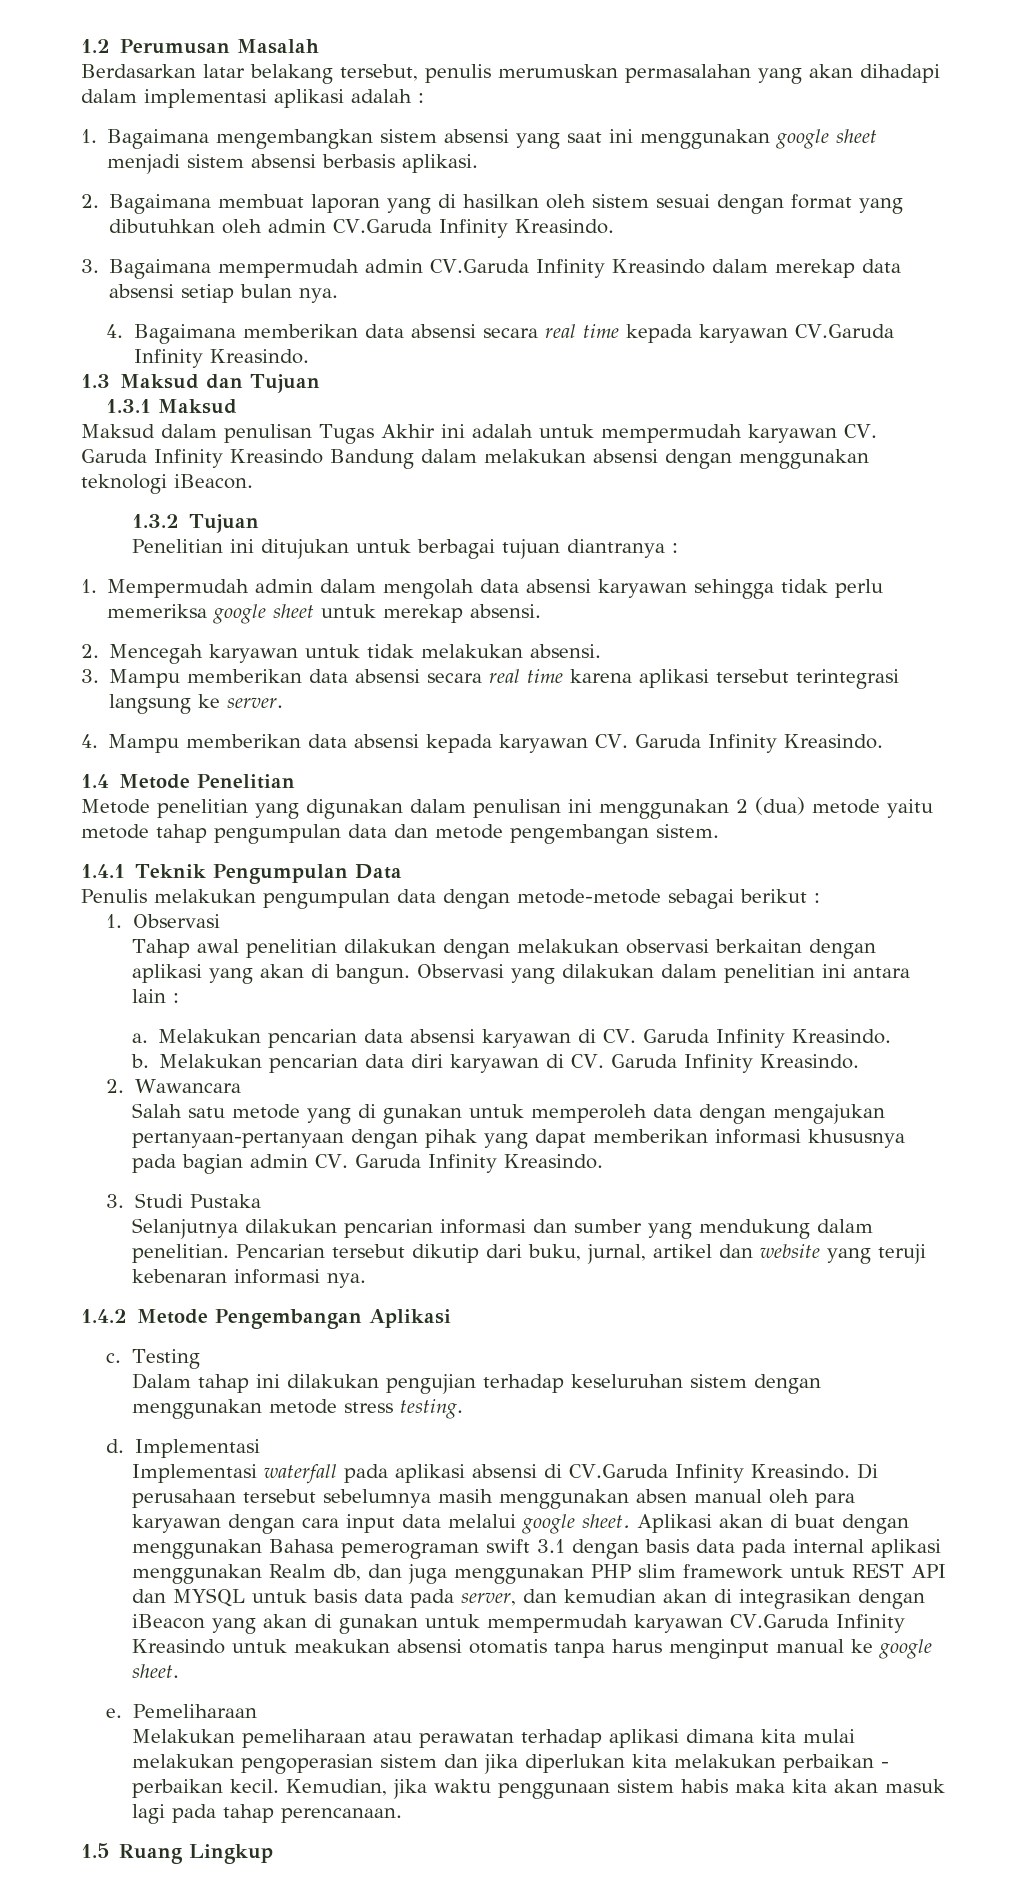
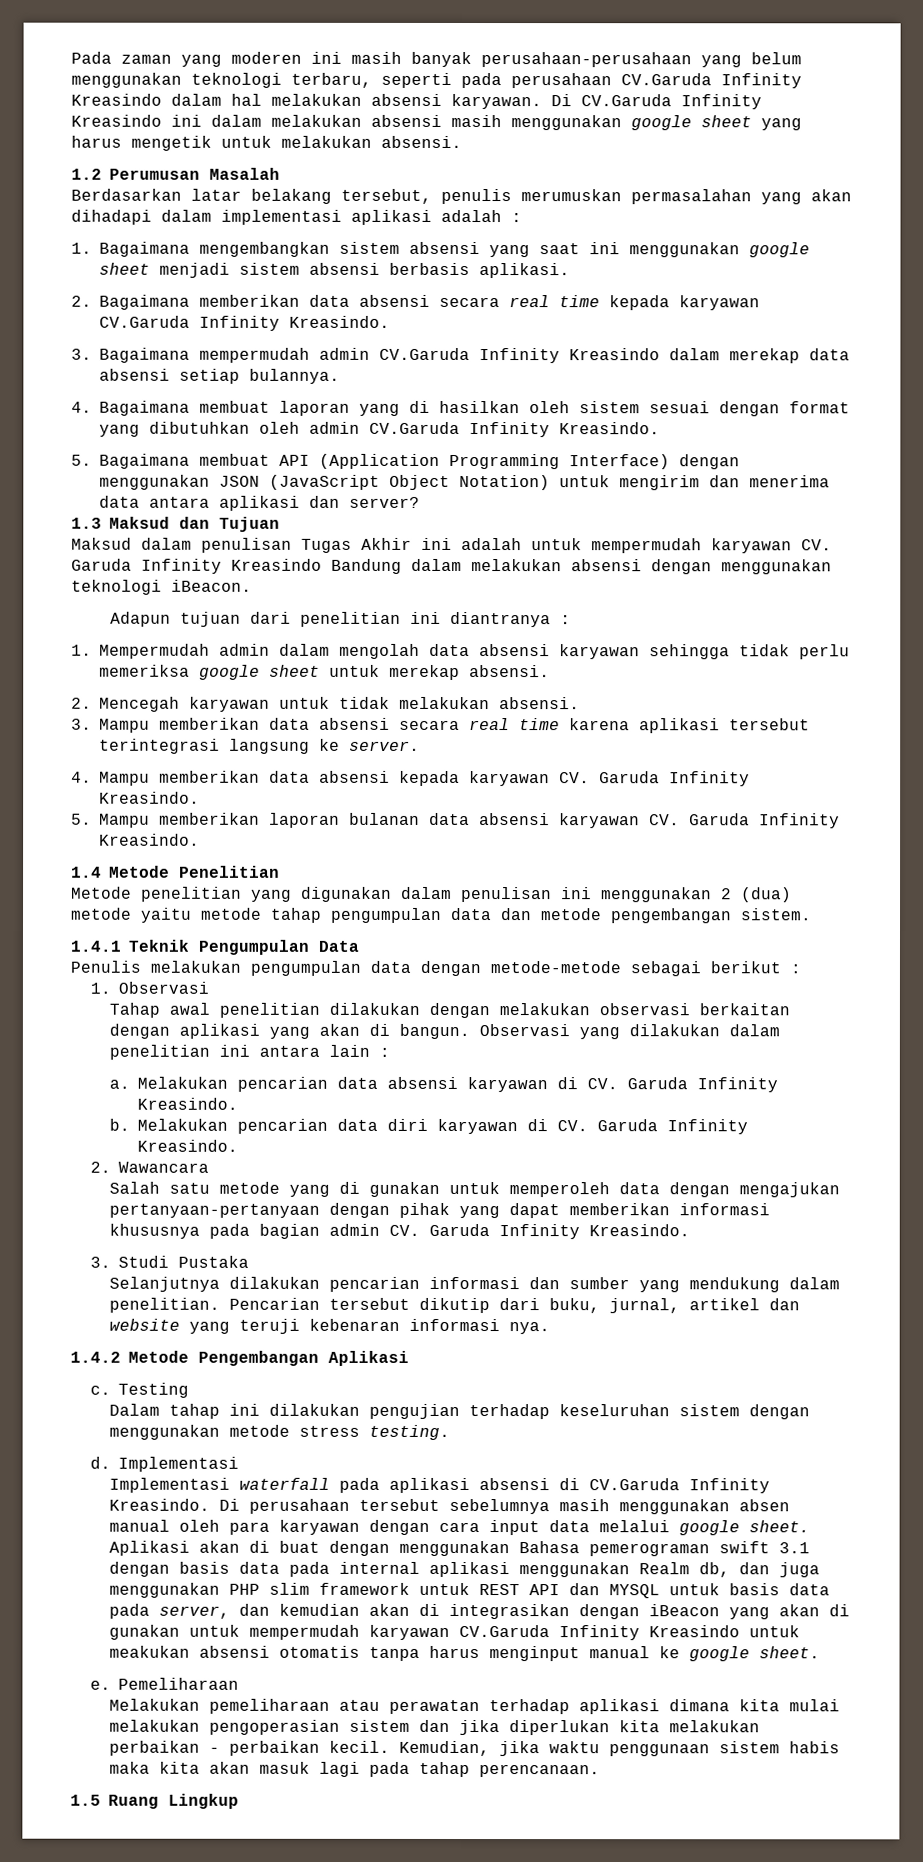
+ Pada zaman yang moderen ini masih banyak perusahaan-perusahaan yang belum menggunakan teknologi terbaru, seperti pada perusahaan CV.Garuda Infinity Kreasindo dalam hal melakukan absensi karyawan. Di CV.Garuda Infinity Kreasindo ini dalam melakukan absensi masih menggunakan google sheet yang harus mengetik untuk melakukan absensi.
- 2. Bagaimana membuat laporan yang di hasilkan oleh sistem sesuai dengan format yang dibutuhkan oleh admin CV.Garuda Infinity Kreasindo.
+ 2. Bagaimana memberikan data absensi secara real time kepada karyawan CV.Garuda Infinity Kreasindo.
+ 3. Bagaimana mempermudah admin CV.Garuda Infinity Kreasindo dalam merekap data absensi setiap bulannya.
+ 4. Bagaimana membuat laporan yang di hasilkan oleh sistem sesuai dengan format yang dibutuhkan oleh admin CV.Garuda Infinity Kreasindo.
- 3. Bagaimana mempermudah admin CV.Garuda Infinity Kreasindo dalam merekap data absensi setiap bulan nya.
- 4. Bagaimana memberikan data absensi secara real time kepada karyawan CV.Garuda Infinity Kreasindo.
+ 5. Bagaimana membuat API (Application Programming Interface) dengan menggunakan JSON (JavaScript Object Notation) untuk mengirim dan menerima data antara aplikasi dan server?
- 1.3.1 Maksud
- 1.3.2 Tujuan
- Penelitian ini ditujukan untuk berbagai tujuan diantranya :
+ Adapun tujuan dari penelitian ini diantranya :
+ 5. Mampu memberikan laporan bulanan data absensi karyawan CV. Garuda Infinity Kreasindo.

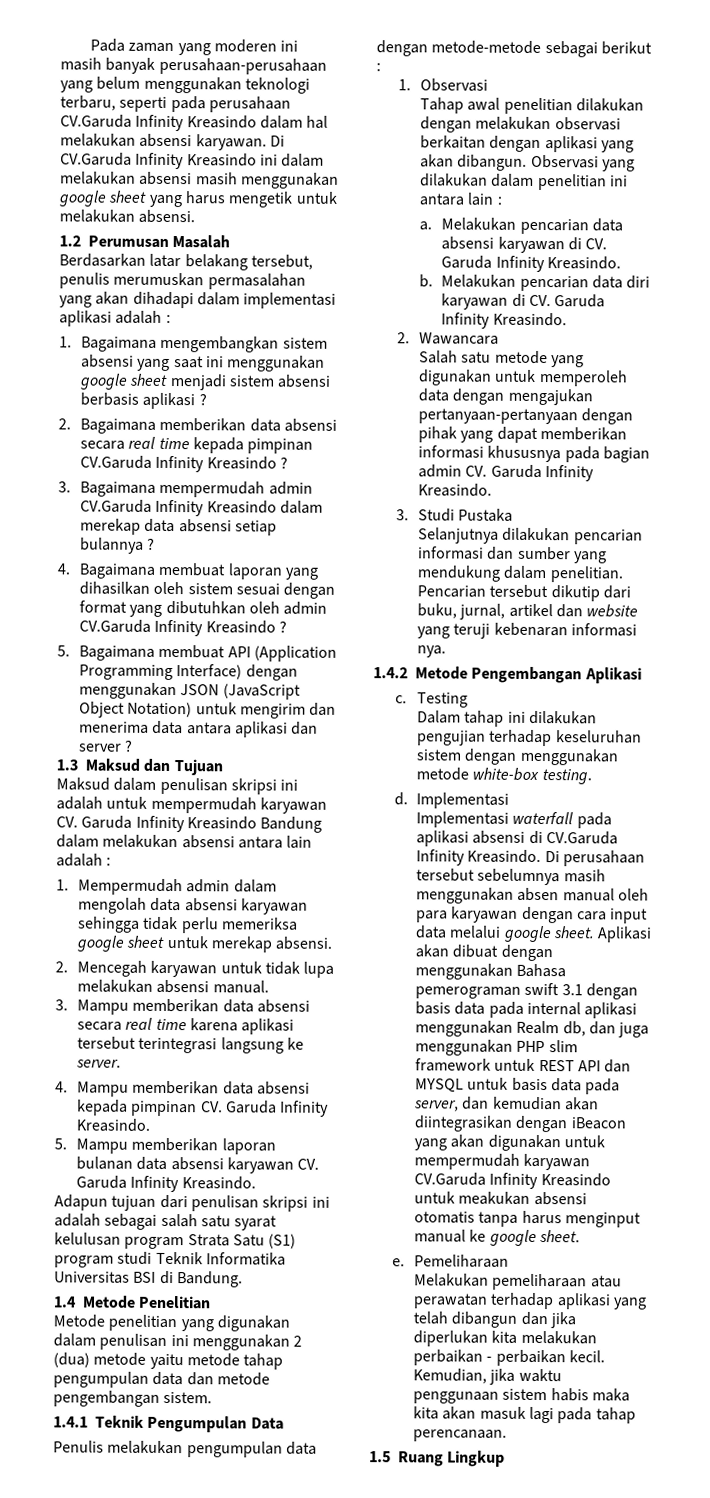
- 1. Bagaimana mengembangkan sistem absensi yang saat ini menggunakan google sheet menjadi sistem absensi berbasis aplikasi.
+ 1. Bagaimana mengembangkan sistem absensi yang saat ini menggunakan google sheet menjadi sistem absensi berbasis aplikasi ?
- 2. Bagaimana memberikan data absensi secara real time kepada karyawan CV.Garuda Infinity Kreasindo.
+ 2. Bagaimana memberikan data absensi secara real time kepada pimpinan CV.Garuda Infinity Kreasindo ?
- 3. Bagaimana mempermudah admin CV.Garuda Infinity Kreasindo dalam merekap data absensi setiap bulannya.
+ 3. Bagaimana mempermudah admin CV.Garuda Infinity Kreasindo dalam merekap data absensi setiap bulannya ?
- 4. Bagaimana membuat laporan yang di hasilkan oleh sistem sesuai dengan format yang dibutuhkan oleh admin CV.Garuda Infinity Kreasindo.
+ 4. Bagaimana membuat laporan yang dihasilkan oleh sistem sesuai dengan format yang dibutuhkan oleh admin CV.Garuda Infinity Kreasindo ?
- 5. Bagaimana membuat API (Application Programming Interface) dengan menggunakan JSON (JavaScript Object Notation) untuk mengirim dan menerima data antara aplikasi dan server?
+ 5. Bagaimana membuat API (Application Programming Interface) dengan menggunakan JSON (JavaScript Object Notation) untuk mengirim dan menerima data antara aplikasi dan server ?
- Maksud dalam penulisan Tugas Akhir ini adalah untuk mempermudah karyawan CV. Garuda Infinity Kreasindo Bandung dalam melakukan absensi dengan menggunakan teknologi iBeacon.
- Adapun tujuan dari penelitian ini diantranya :
+ Maksud dalam penulisan skripsi ini adalah untuk mempermudah karyawan CV. Garuda Infinity Kreasindo Bandung dalam melakukan absensi antara lain adalah :
- 2. Mencegah karyawan untuk tidak melakukan absensi.
+ 2. Mencegah karyawan untuk tidak lupa melakukan absensi manual.
- 4. Mampu memberikan data absensi kepada karyawan CV. Garuda Infinity Kreasindo.
+ 4. Mampu memberikan data absensi kepada pimpinan CV. Garuda Infinity Kreasindo.
+ Adapun tujuan dari penulisan skripsi ini adalah sebagai salah satu syarat kelulusan program Strata Satu (S1) program studi Teknik Informatika Universitas BSI di Bandung.
- Tahap awal penelitian dilakukan dengan melakukan observasi berkaitan dengan aplikasi yang akan di bangun.
+ Tahap awal penelitian dilakukan dengan melakukan observasi berkaitan dengan aplikasi yang akan dibangun.
- Salah satu metode yang di gunakan untuk memperoleh data dengan mengajukan pertanyaan-pertanyaan dengan pihak yang dapat memberikan informasi khususnya pada bagian admin CV. Garuda Infinity Kreasindo.
+ Salah satu metode yang digunakan untuk memperoleh data dengan mengajukan pertanyaan-pertanyaan dengan pihak yang dapat memberikan informasi khususnya pada bagian admin CV. Garuda Infinity Kreasindo.
- Dalam tahap ini dilakukan pengujian terhadap keseluruhan sistem dengan menggunakan metode stress testing.
+ Dalam tahap ini dilakukan pengujian terhadap keseluruhan sistem dengan menggunakan metode white-box testing.
- Aplikasi akan di buat dengan menggunakan Bahasa pemerograman swift 3.1 dengan basis data pada internal aplikasi menggunakan Realm db, dan juga menggunakan PHP slim framework untuk REST API dan MYSQL untuk basis data pada server, dan kemudian akan di integrasikan dengan iBeacon yang akan di gunakan untuk mempermudah karyawan CV.Garuda Infinity Kreasindo untuk meakukan absensi otomatis tanpa harus menginput manual ke google sheet.
+ Aplikasi akan dibuat dengan menggunakan Bahasa pemerograman swift 3.1 dengan basis data pada internal aplikasi menggunakan Realm db, dan juga menggunakan PHP slim framework untuk REST API dan MYSQL untuk basis data pada server, dan kemudian akan diintegrasikan dengan iBeacon yang akan digunakan untuk mempermudah karyawan CV.Garuda Infinity Kreasindo untuk meakukan absensi otomatis tanpa harus menginput manual ke google sheet.
- Melakukan pemeliharaan atau perawatan terhadap aplikasi dimana kita mulai melakukan pengoperasian sistem dan jika diperlukan kita melakukan perbaikan - perbaikan kecil.
+ Melakukan pemeliharaan atau perawatan terhadap aplikasi yang telah dibangun dan jika diperlukan kita melakukan perbaikan - perbaikan kecil.

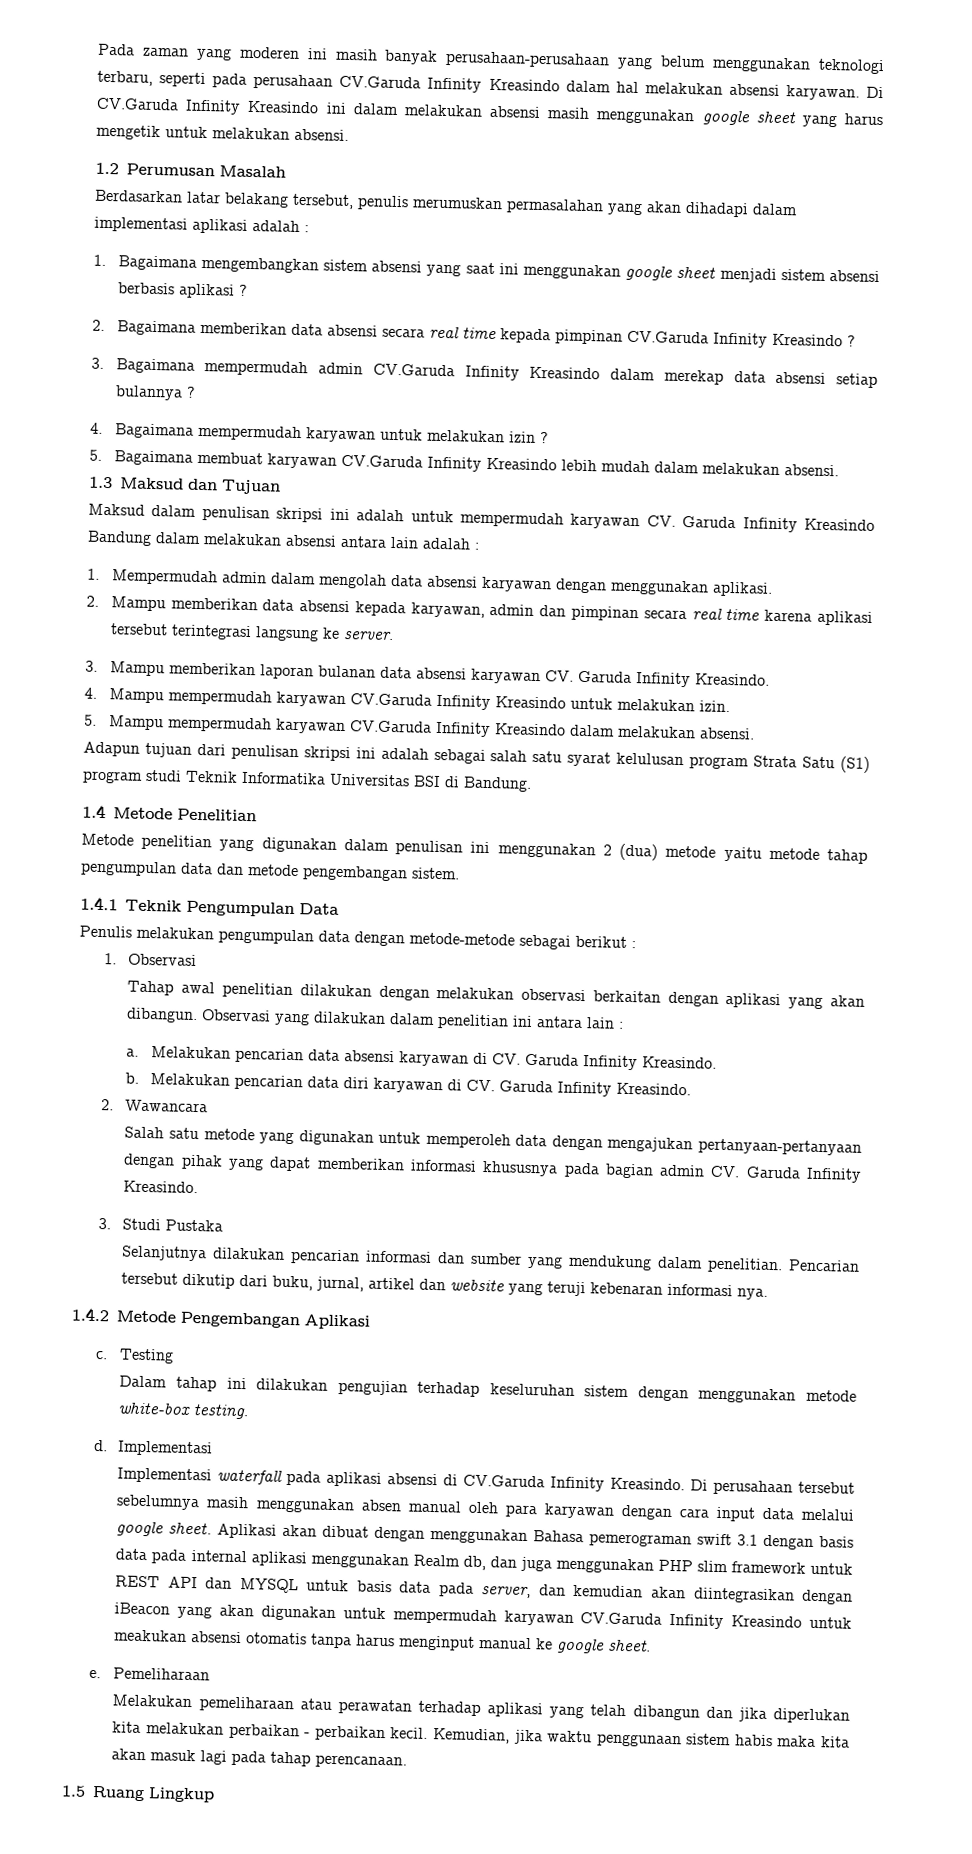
- 4. Bagaimana membuat laporan yang dihasilkan oleh sistem sesuai dengan format yang dibutuhkan oleh admin CV.Garuda Infinity Kreasindo ?
- 5. Bagaimana membuat API (Application Programming Interface) dengan menggunakan JSON (JavaScript Object Notation) untuk mengirim dan menerima data antara aplikasi dan server ?
+ 4. Bagaimana mempermudah karyawan untuk melakukan izin ?
+ 5. Bagaimana membuat karyawan CV.Garuda Infinity Kreasindo lebih mudah dalam melakukan absensi.
- 1. Mempermudah admin dalam mengolah data absensi karyawan sehingga tidak perlu memeriksa google sheet untuk merekap absensi.
- 2. Mencegah karyawan untuk tidak lupa melakukan absensi manual.
- 3. Mampu memberikan data absensi secara real time karena aplikasi tersebut terintegrasi langsung ke server.
+ 1. Mempermudah admin dalam mengolah data absensi karyawan dengan menggunakan aplikasi.
+ 2. Mampu memberikan data absensi kepada karyawan, admin dan pimpinan secara real time karena aplikasi tersebut terintegrasi langsung ke server.
- 4. Mampu memberikan data absensi kepada pimpinan CV. Garuda Infinity Kreasindo.
- 5. Mampu memberikan laporan bulanan data absensi karyawan CV. Garuda Infinity Kreasindo.
+ 3. Mampu memberikan laporan bulanan data absensi karyawan CV. Garuda Infinity Kreasindo.
+ 4. Mampu mempermudah karyawan CV.Garuda Infinity Kreasindo untuk melakukan izin.
+ 5. Mampu mempermudah karyawan CV.Garuda Infinity Kreasindo dalam melakukan absensi.

